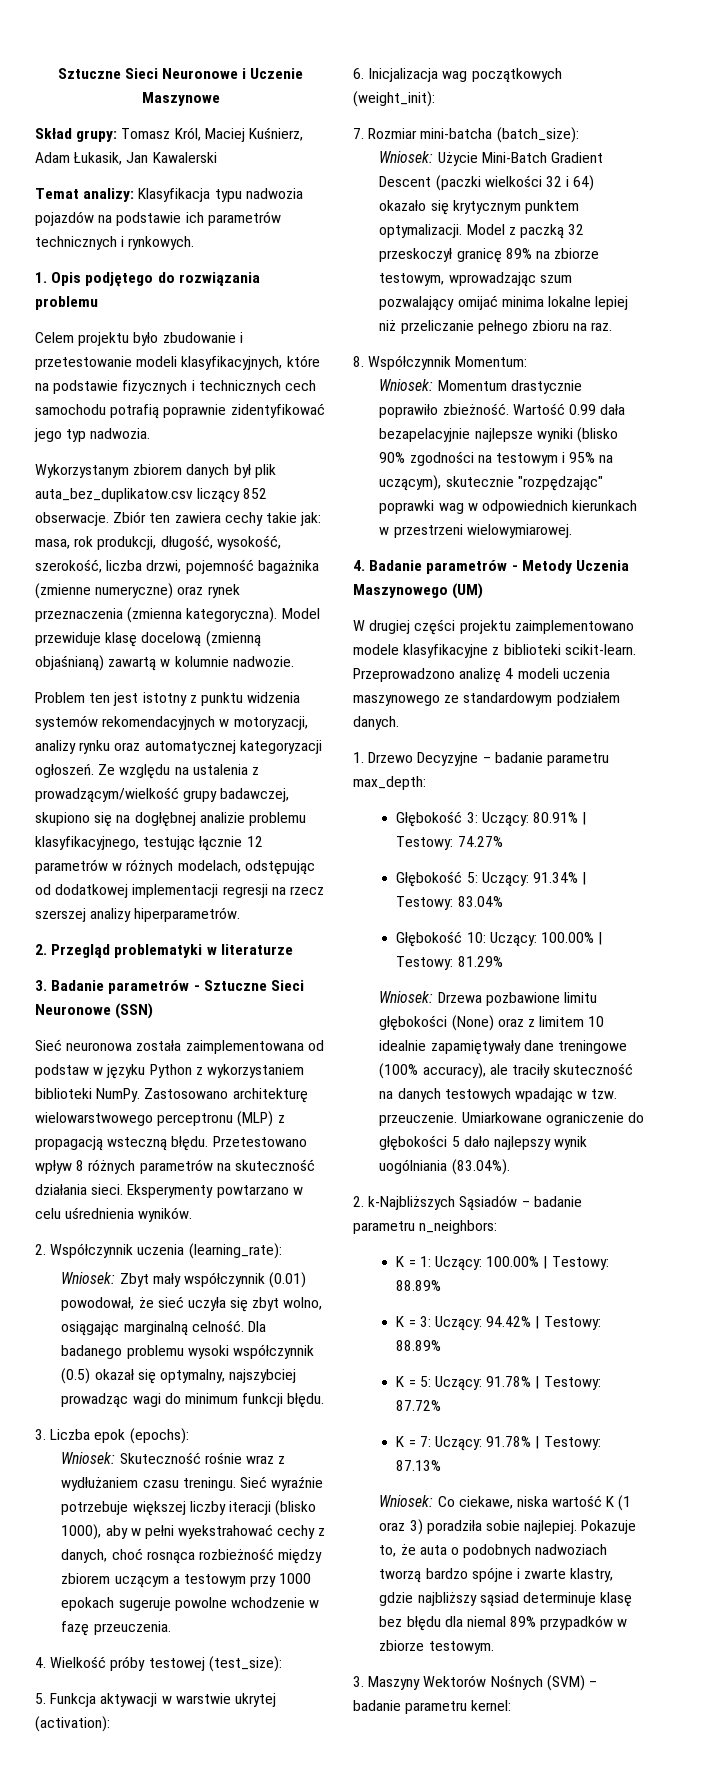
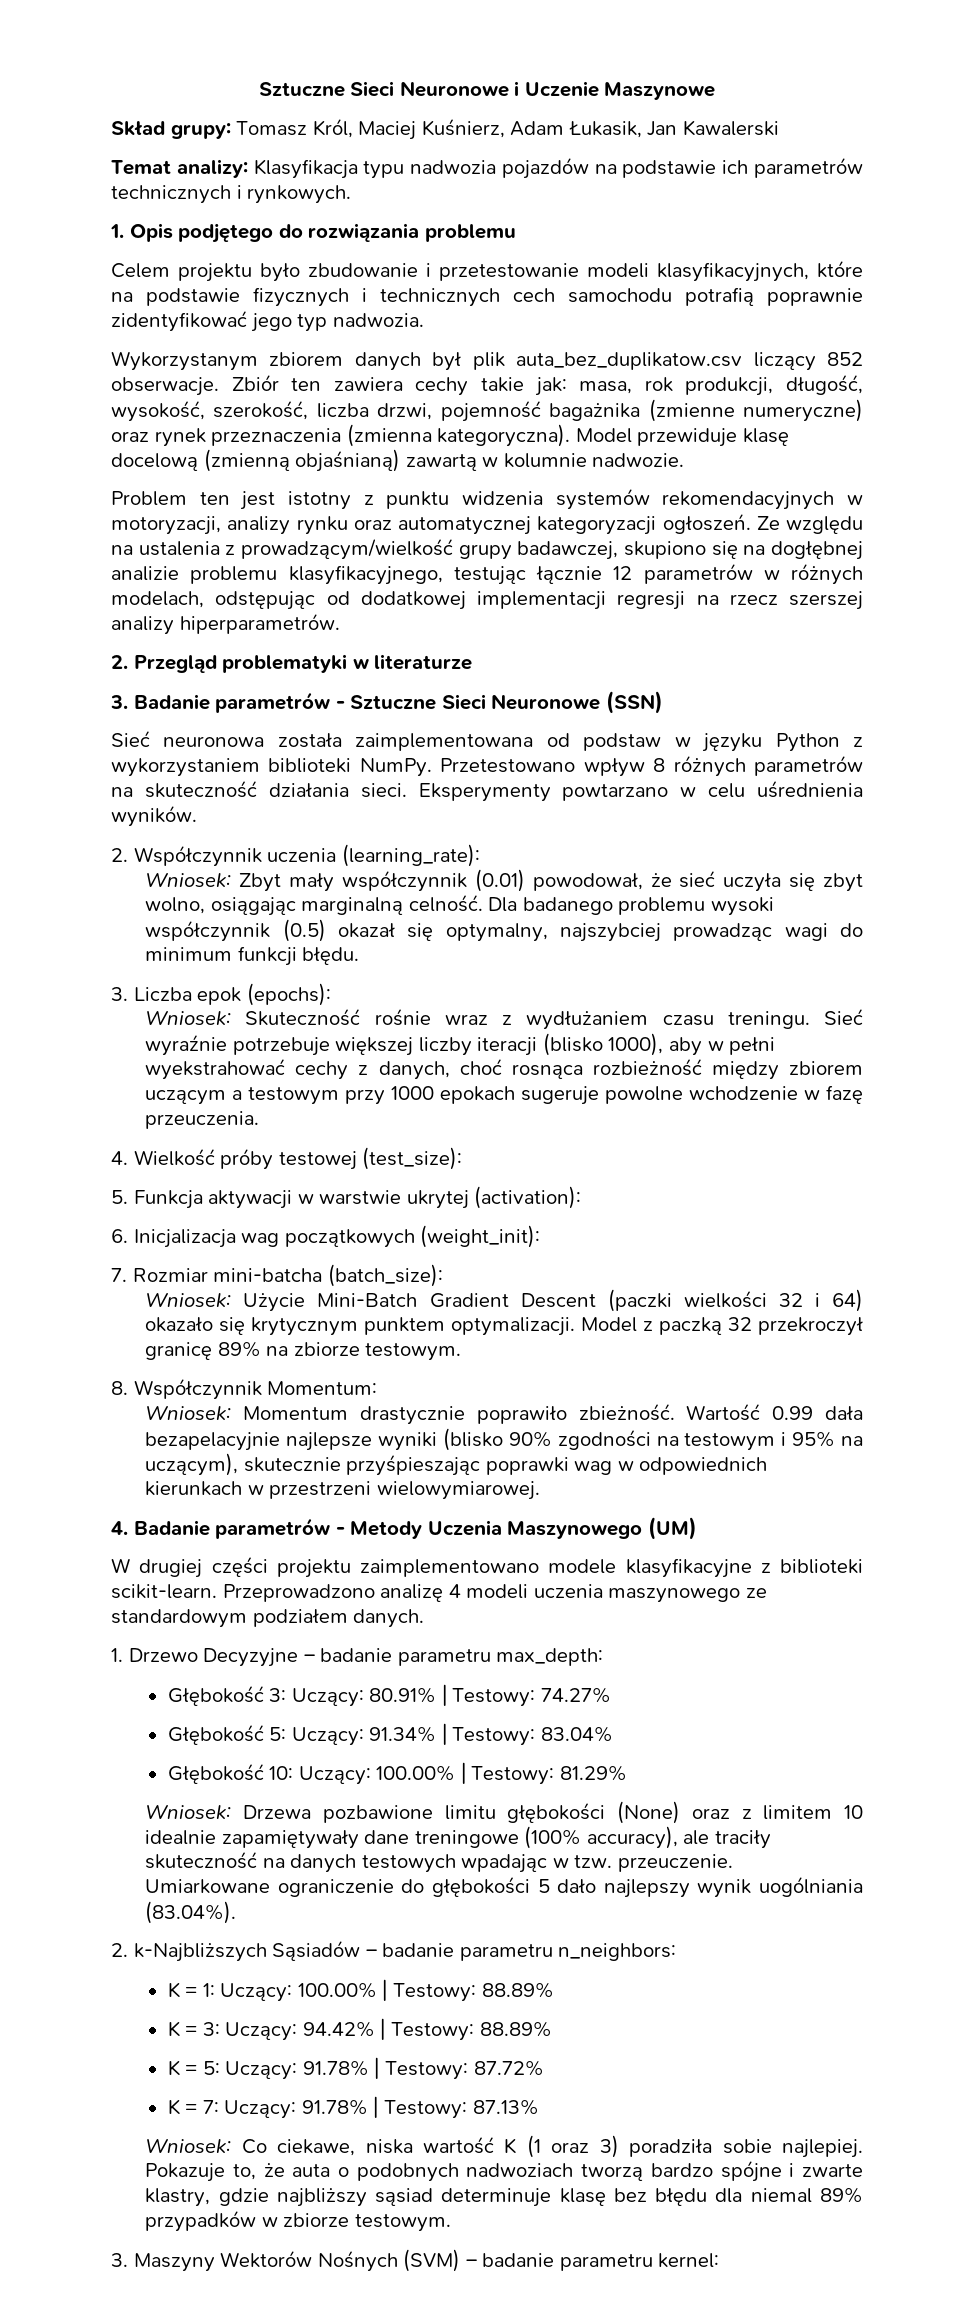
- Zastosowano architekturę wielowarstwowego perceptronu (MLP) z propagacją wsteczną błędu.
- Model z paczką 32 przeskoczył granicę 89% na zbiorze testowym, wprowadzając szum pozwalający omijać minima lokalne lepiej niż przeliczanie pełnego zbioru na raz.
+ Model z paczką 32 przekroczył granicę 89% na zbiorze testowym.
- Wartość 0.99 dała bezapelacyjnie najlepsze wyniki (blisko 90% zgodności na testowym i 95% na uczącym), skutecznie "rozpędzając" poprawki wag w odpowiednich kierunkach w przestrzeni wielowymiarowej.
+ Wartość 0.99 dała bezapelacyjnie najlepsze wyniki (blisko 90% zgodności na testowym i 95% na uczącym), skutecznie przyśpieszając poprawki wag w odpowiednich kierunkach w przestrzeni wielowymiarowej.

